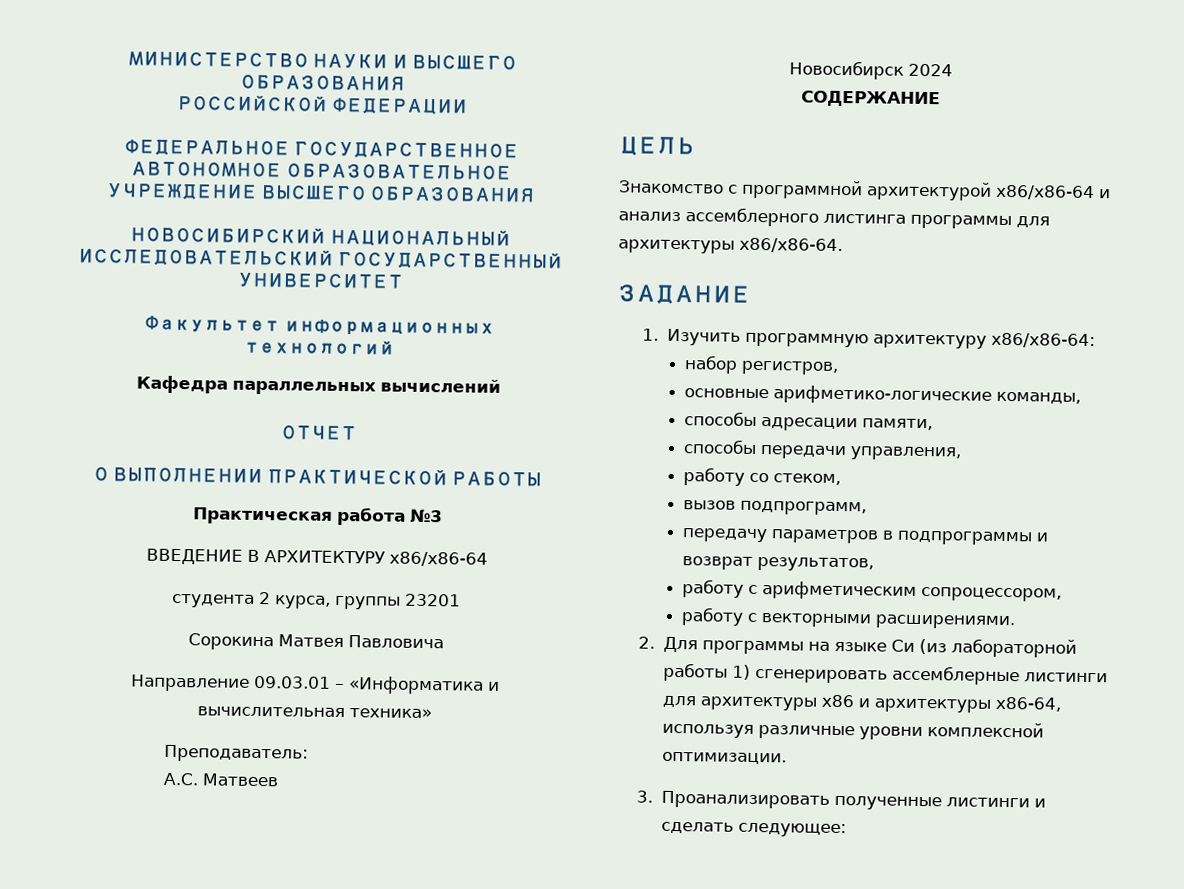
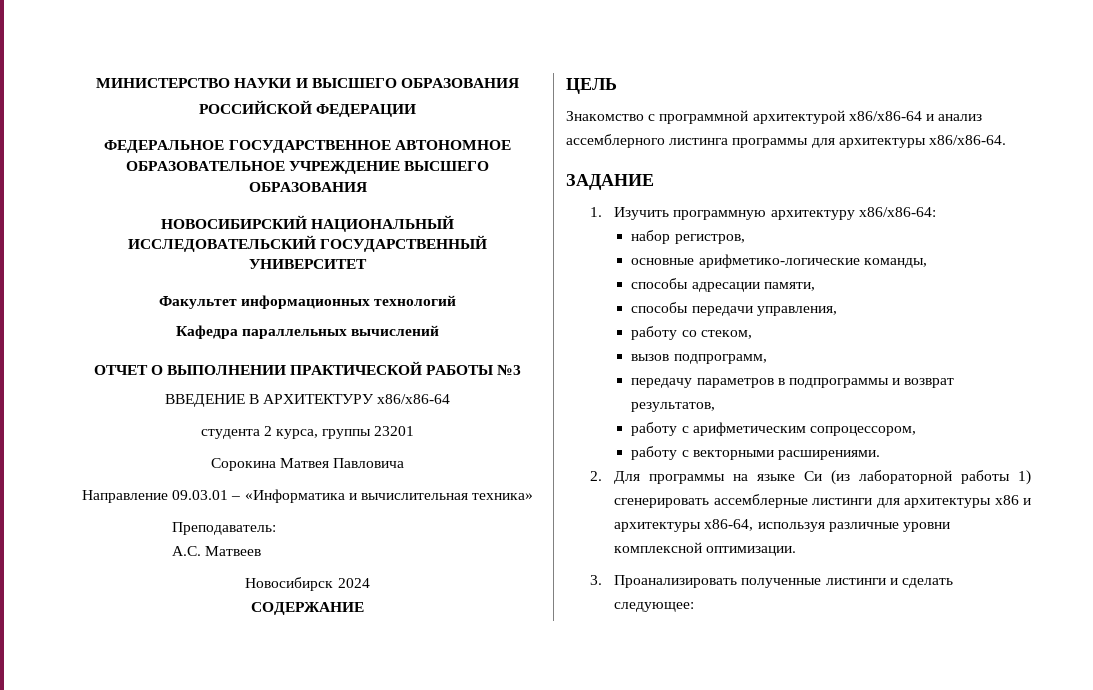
- ОТЧЕТ
- О ВЫПОЛНЕНИИ ПРАКТИЧЕСКОЙ РАБОТЫ
- Практическая работа №3
+ ОТЧЕТ О ВЫПОЛНЕНИИ ПРАКТИЧЕСКОЙ РАБОТЫ №3

